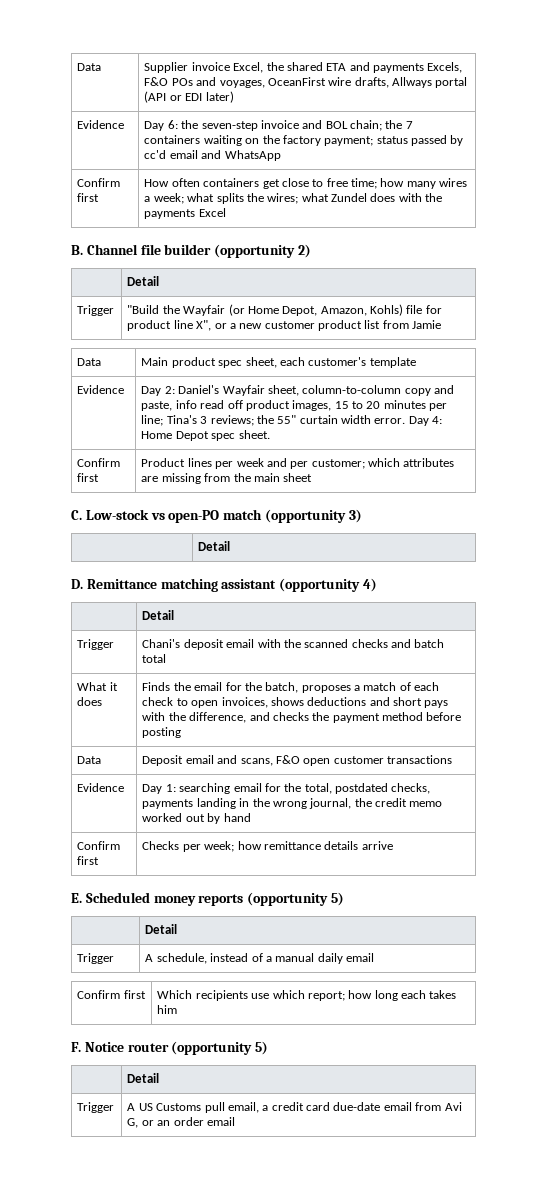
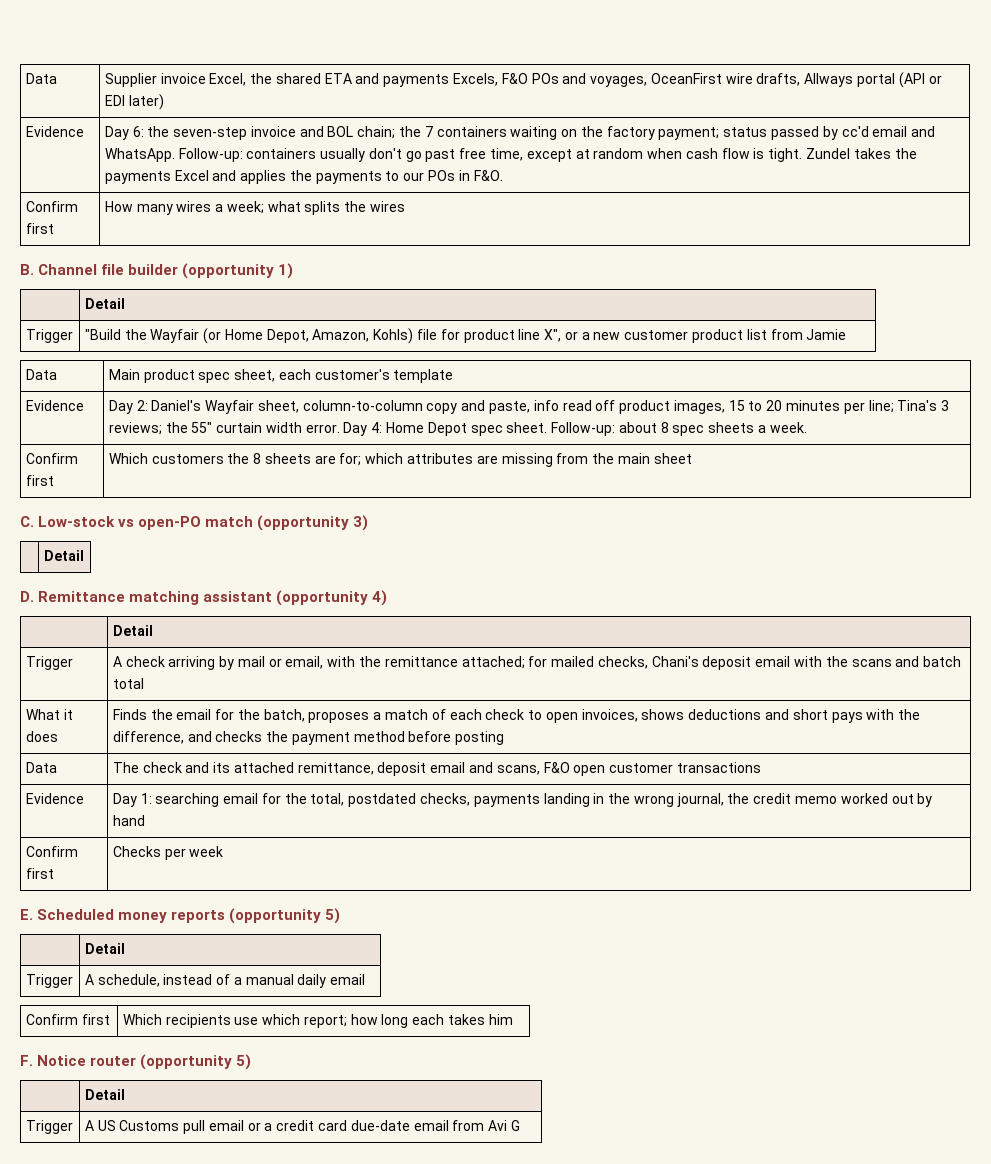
- Day 6: the seven-step invoice and BOL chain; the 7 containers waiting on the factory payment; status passed by cc'd email and WhatsApp
- Confirm first | How often containers get close to free time; how many wires a week; what splits the wires; what Zundel does with the payments Excel
+ Day 6: the seven-step invoice and BOL chain; the 7 containers waiting on the factory payment; status passed by cc'd email and WhatsApp. Follow-up: containers usually don't go past free time, except at random when cash flow is tight. Zundel takes the payments Excel and applies the payments to our POs in F&O.
+ Confirm first | How many wires a week; what splits the wires
- B. Channel file builder (opportunity 2)
+ B. Channel file builder (opportunity 1)
- Day 4: Home Depot spec sheet.
- Confirm first | Product lines per week and per customer; which attributes are missing from the main sheet
+ Day 4: Home Depot spec sheet. Follow-up: about 8 spec sheets a week.
+ Confirm first | Which customers the 8 sheets are for; which attributes are missing from the main sheet
- Trigger | Chani's deposit email with the scanned checks and batch total
+ Trigger | A check arriving by mail or email, with the remittance attached; for mailed checks, Chani's deposit email with the scans and batch total
- Data | Deposit email and scans, F&O open customer transactions
+ Data | The check and its attached remittance, deposit email and scans, F&O open customer transactions
- Confirm first | Checks per week; how remittance details arrive
+ Confirm first | Checks per week
- Trigger | A US Customs pull email, a credit card due-date email from Avi G, or an order email
+ Trigger | A US Customs pull email or a credit card due-date email from Avi G

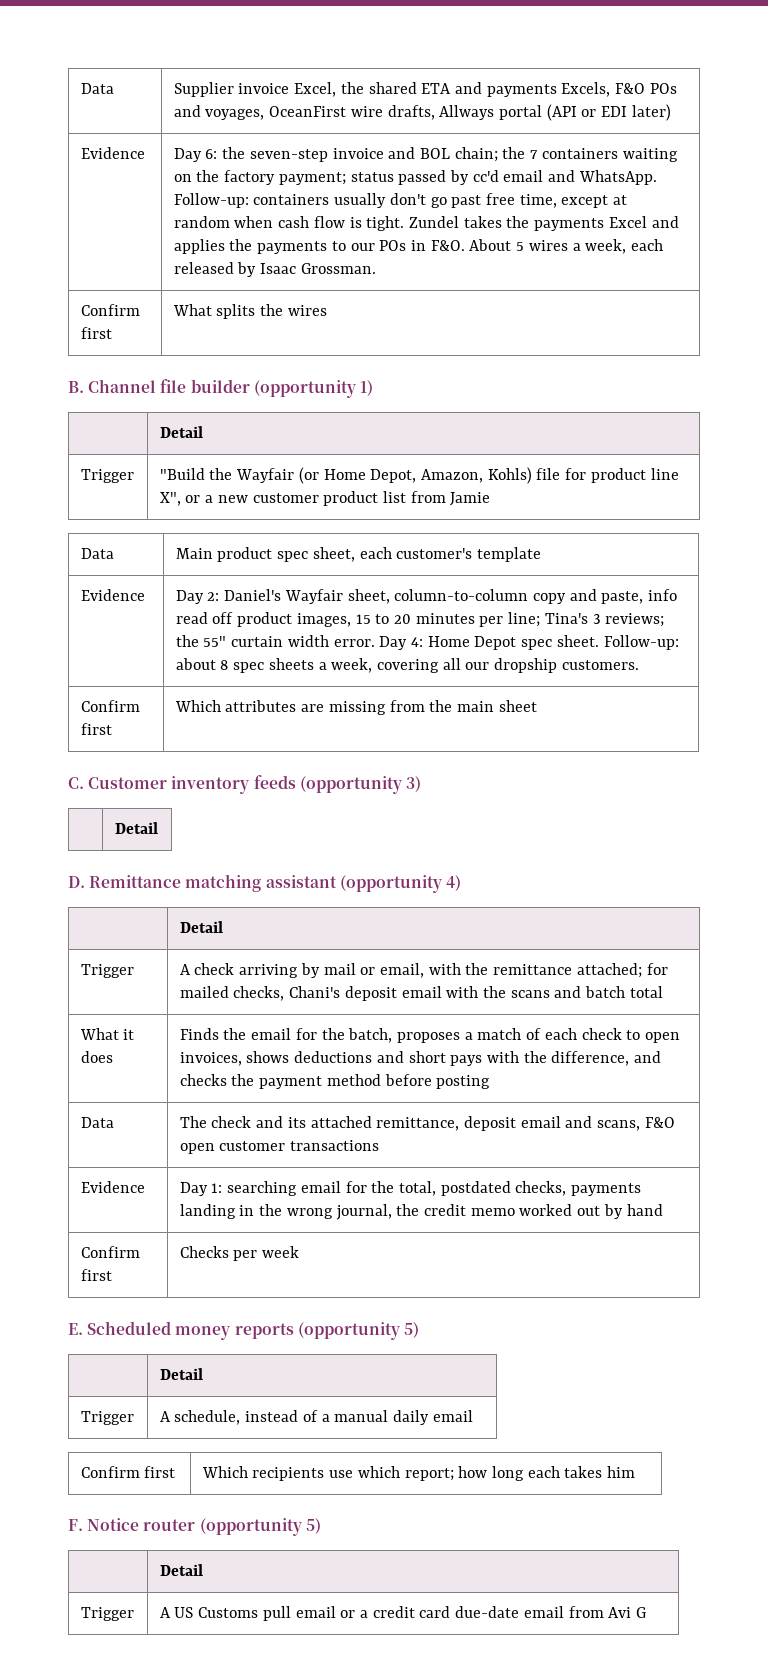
- Zundel takes the payments Excel and applies the payments to our POs in F&O.
- Confirm first | How many wires a week; what splits the wires
+ Zundel takes the payments Excel and applies the payments to our POs in F&O. About 5 wires a week, each released by Isaac Grossman.
+ Confirm first | What splits the wires
- Follow-up: about 8 spec sheets a week.
- Confirm first | Which customers the 8 sheets are for; which attributes are missing from the main sheet
+ Follow-up: about 8 spec sheets a week, covering all our dropship customers.
+ Confirm first | Which attributes are missing from the main sheet
- C. Low-stock vs open-PO match (opportunity 3)
+ C. Customer inventory feeds (opportunity 3)

